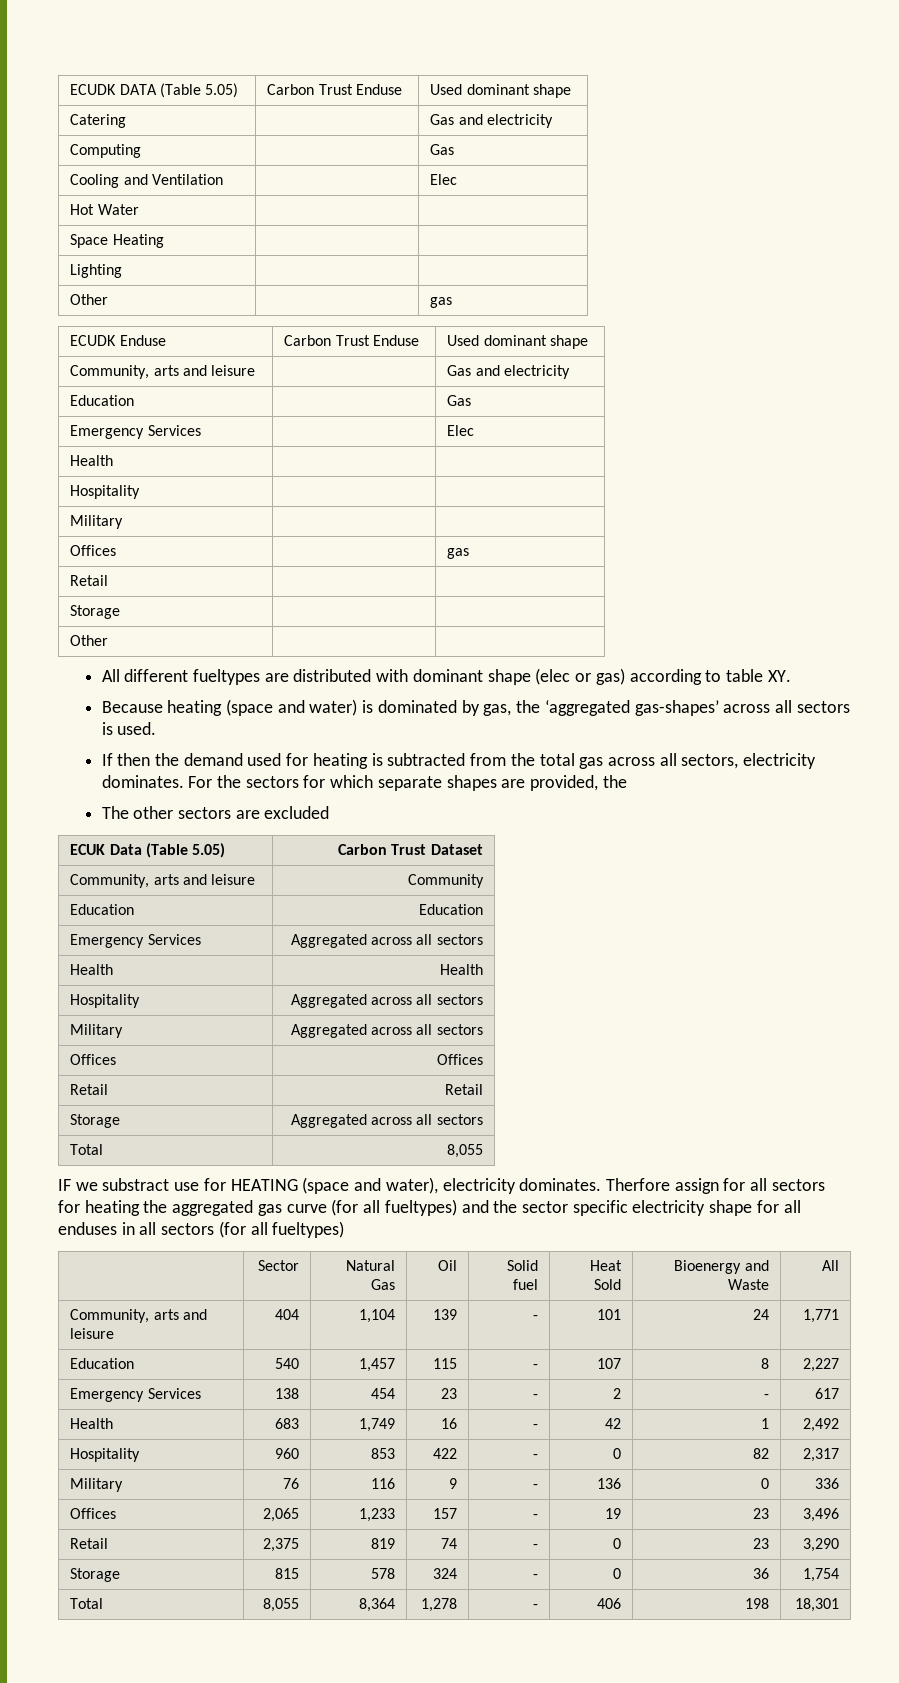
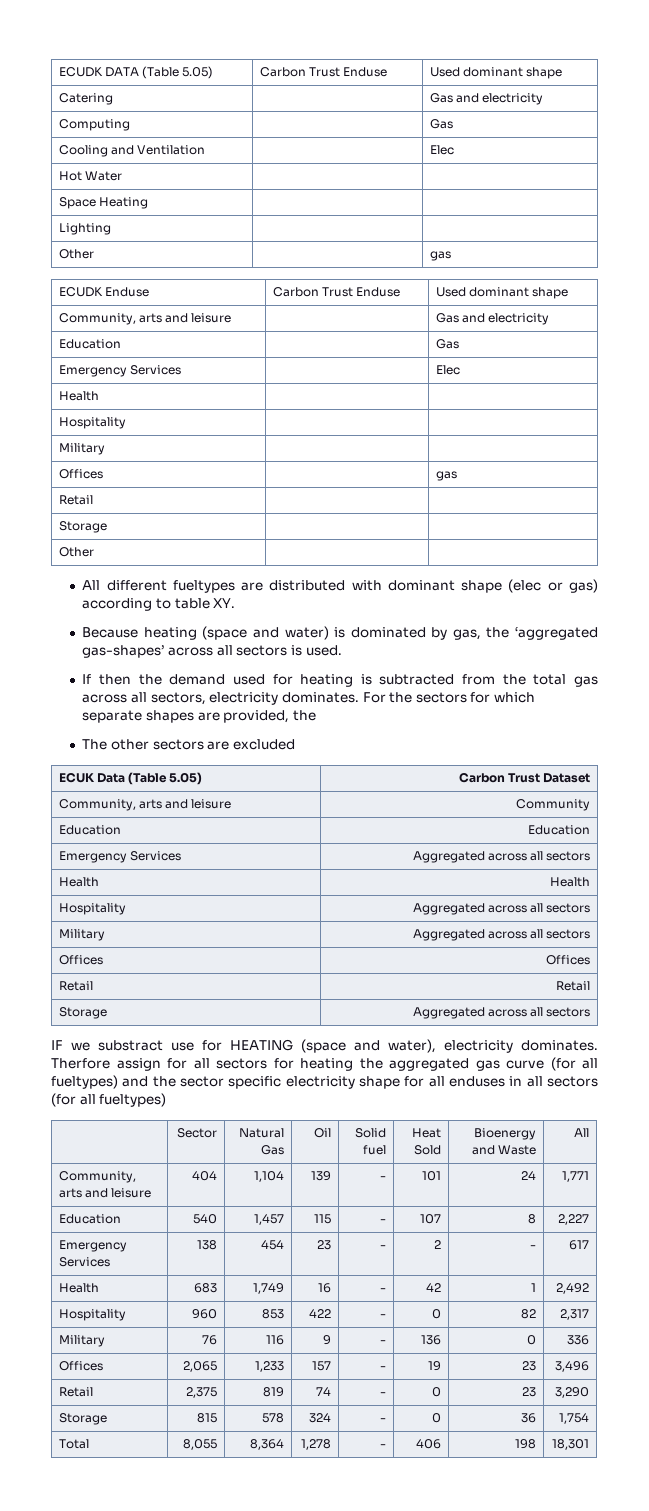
  Storage | Aggregated across all sectors
- Total | 8,055

